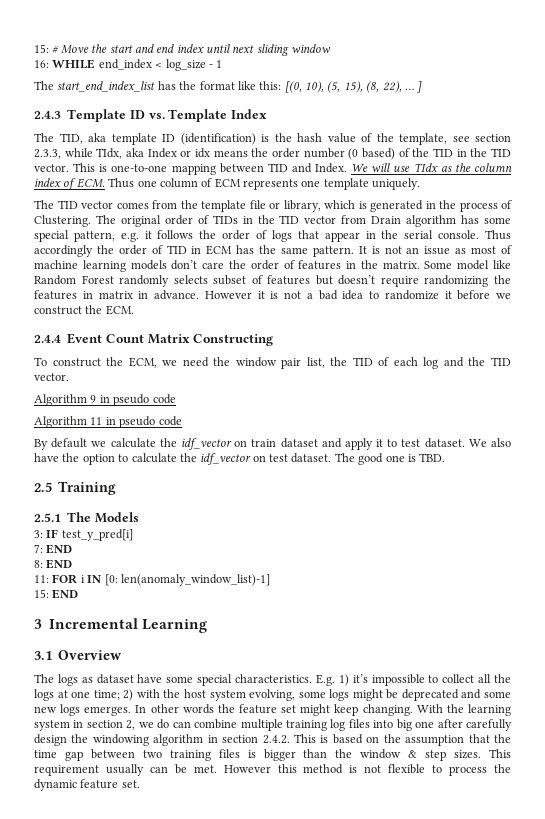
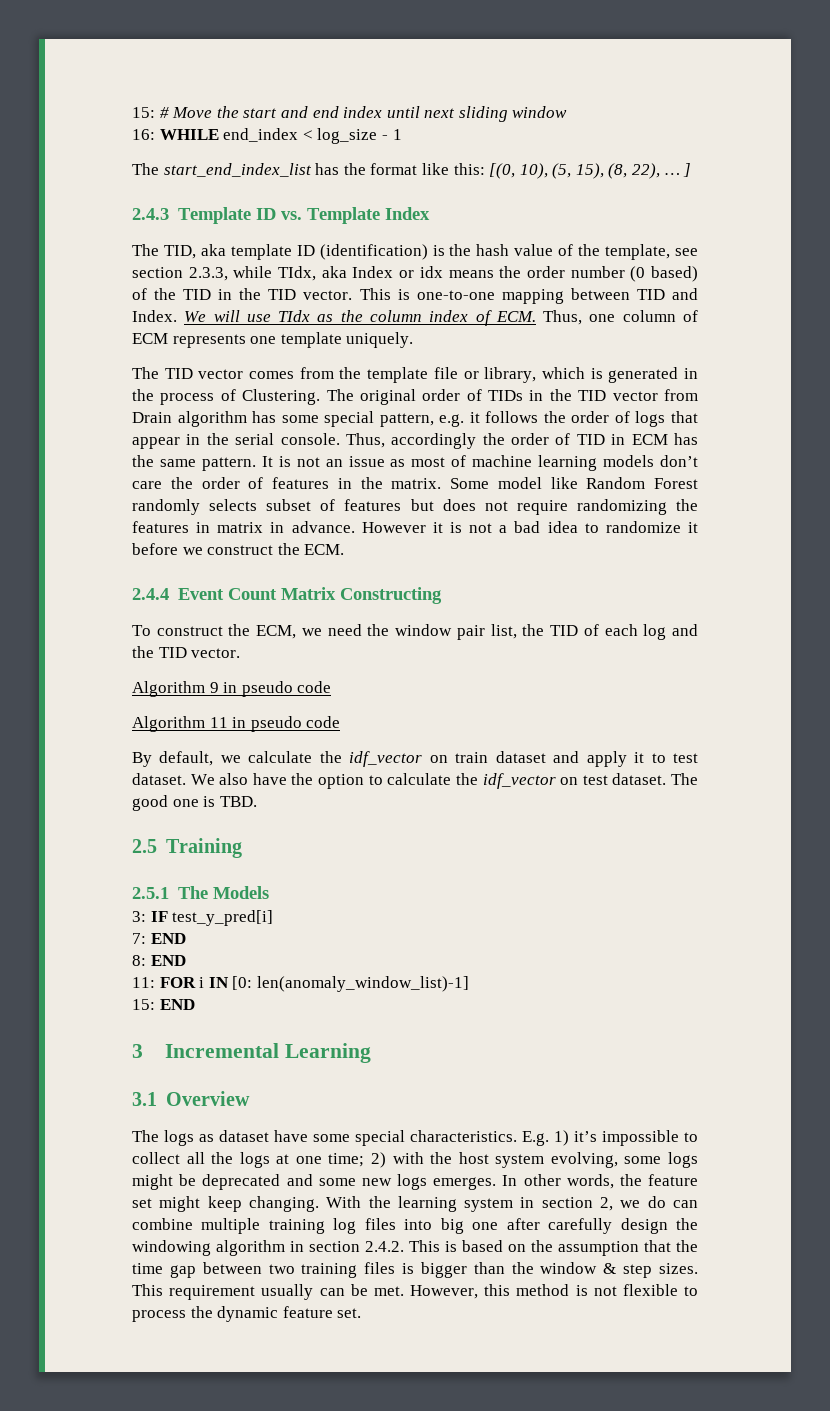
- We will use TIdx as the column index of ECM. Thus one column of ECM represents one template uniquely.
+ We will use TIdx as the column index of ECM. Thus, one column of ECM represents one template uniquely.
- Thus accordingly the order of TID in ECM has the same pattern.
+ Thus, accordingly the order of TID in ECM has the same pattern.
- Some model like Random Forest randomly selects subset of features but doesn’t require randomizing the features in matrix in advance.
+ Some model like Random Forest randomly selects subset of features but does not require randomizing the features in matrix in advance.
- By default we calculate the idf_vector on train dataset and apply it to test dataset.
+ By default, we calculate the idf_vector on train dataset and apply it to test dataset.
- In other words the feature set might keep changing.
+ In other words, the feature set might keep changing.
- However this method is not flexible to process the dynamic feature set.
+ However, this method is not flexible to process the dynamic feature set.

